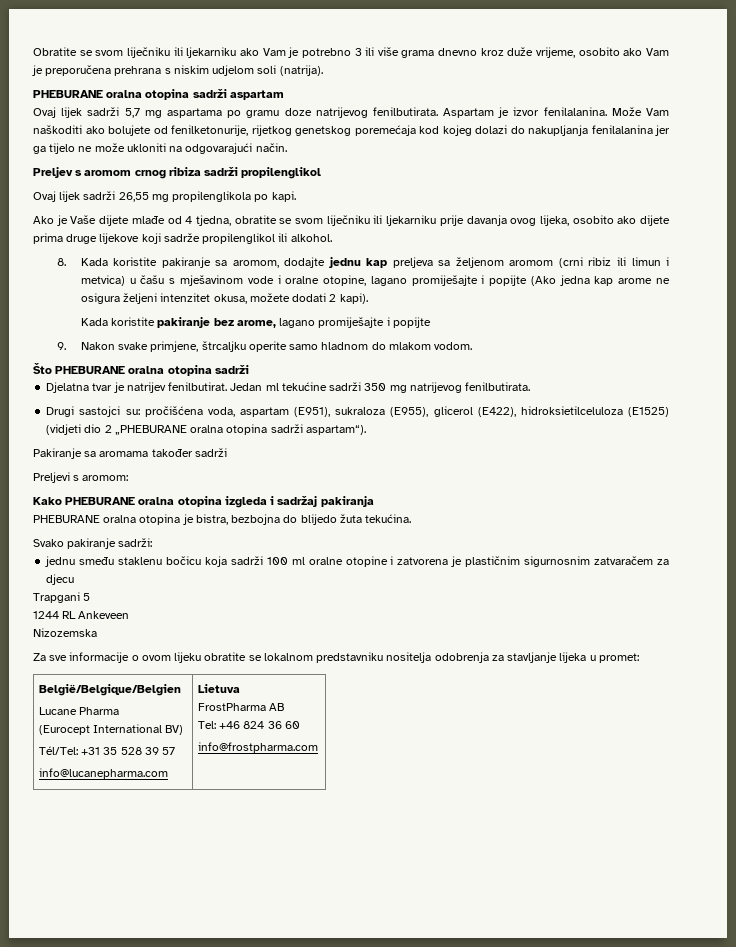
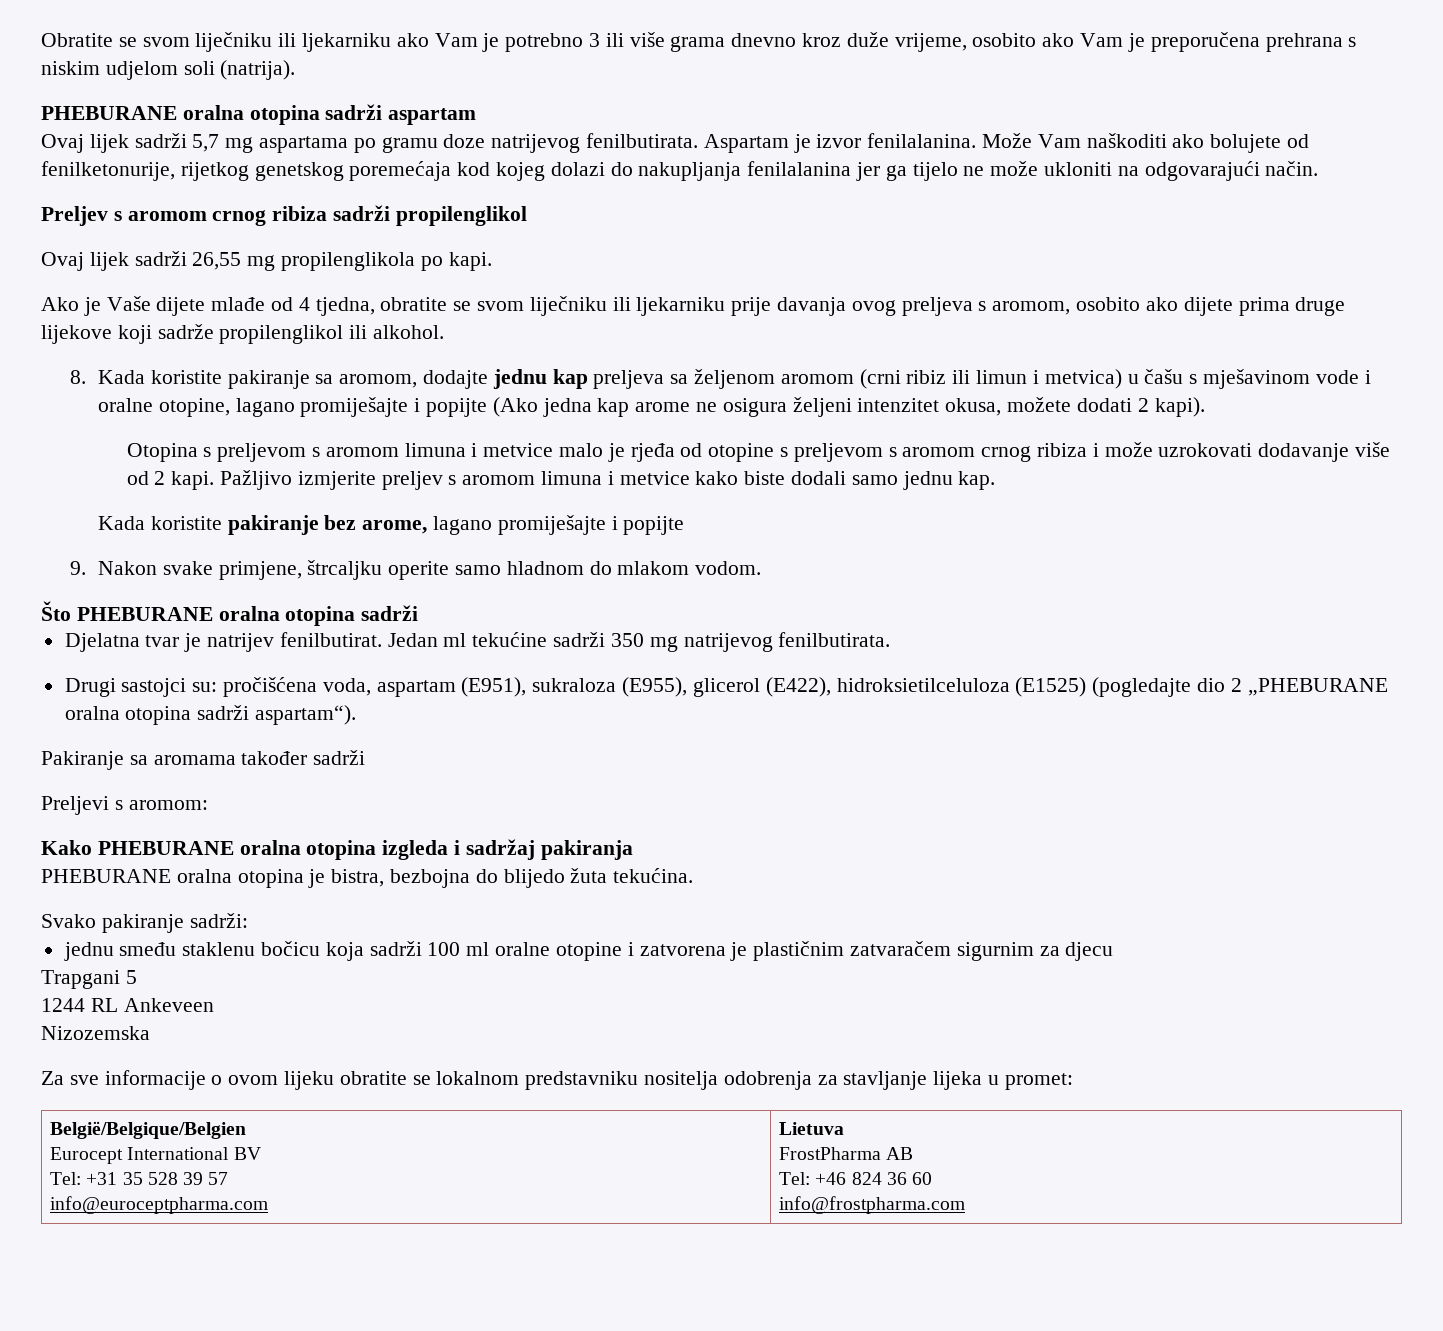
- Ako je Vaše dijete mlađe od 4 tjedna, obratite se svom liječniku ili ljekarniku prije davanja ovog lijeka, osobito ako dijete prima druge lijekove koji sadrže propilenglikol ili alkohol.
+ Ako je Vaše dijete mlađe od 4 tjedna, obratite se svom liječniku ili ljekarniku prije davanja ovog preljeva s aromom, osobito ako dijete prima druge lijekove koji sadrže propilenglikol ili alkohol.
+ Otopina s preljevom s aromom limuna i metvice malo je rjeđa od otopine s preljevom s aromom crnog ribiza i može uzrokovati dodavanje više od 2 kapi. Pažljivo izmjerite preljev s aromom limuna i metvice kako biste dodali samo jednu kap.
- Drugi sastojci su: pročišćena voda, aspartam (E951), sukraloza (E955), glicerol (E422), hidroksietilceluloza (E1525) (vidjeti dio 2 „PHEBURANE oralna otopina sadrži aspartam“).
+ Drugi sastojci su: pročišćena voda, aspartam (E951), sukraloza (E955), glicerol (E422), hidroksietilceluloza (E1525) (pogledajte dio 2 „PHEBURANE oralna otopina sadrži aspartam“).
- jednu smeđu staklenu bočicu koja sadrži 100 ml oralne otopine i zatvorena je plastičnim sigurnosnim zatvaračem za djecu
+ jednu smeđu staklenu bočicu koja sadrži 100 ml oralne otopine i zatvorena je plastičnim zatvaračem sigurnim za djecu
  België/Belgique/Belgien
- Lucane Pharma
- (Eurocept International BV)
- Tél/Tel: +31 35 528 39 57
- info@lucanepharma.com | Lietuva
+ Eurocept International BV
+ Tel: +31 35 528 39 57
+ info@euroceptpharma.com | Lietuva

